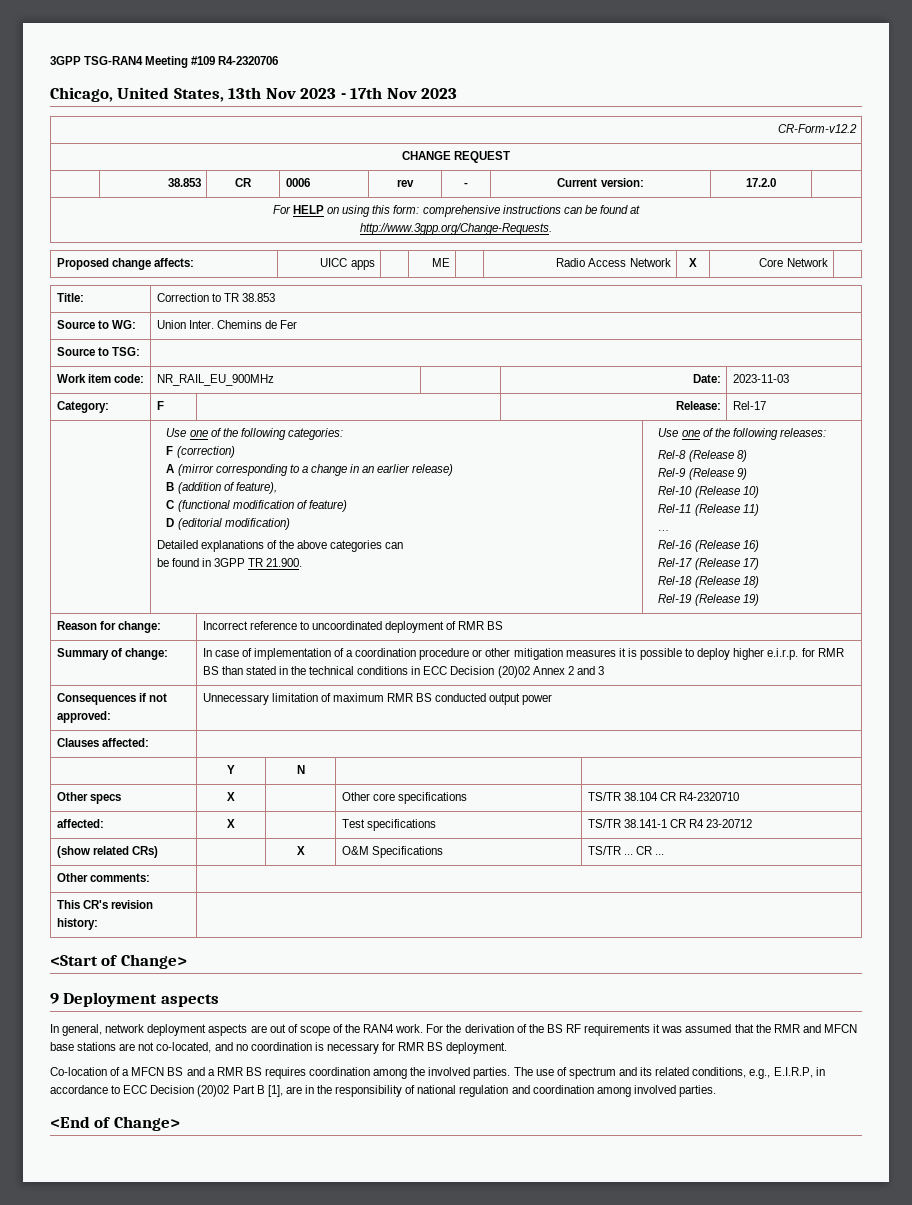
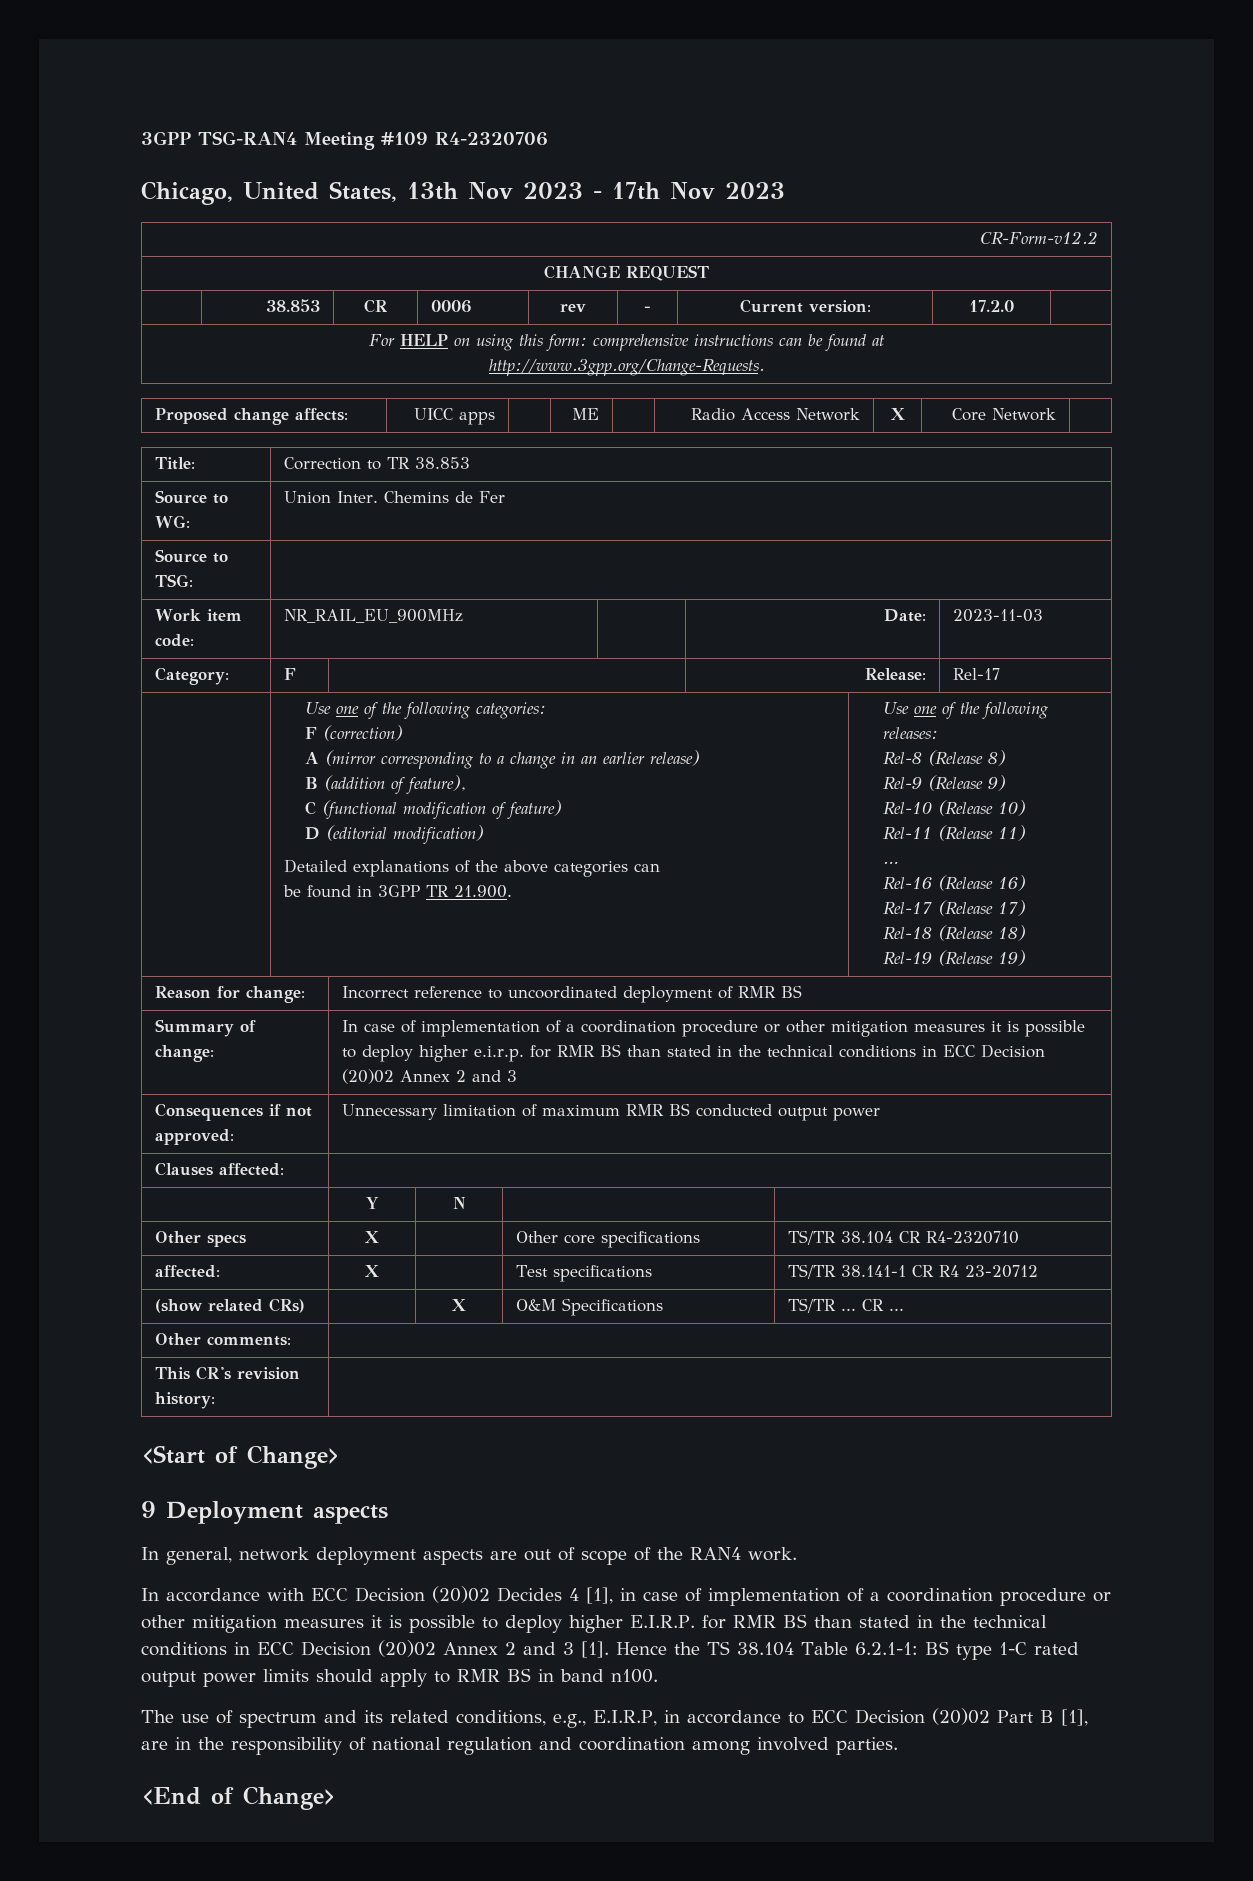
- In general, network deployment aspects are out of scope of the RAN4 work. For the derivation of the BS RF requirements it was assumed that the RMR and MFCN base stations are not co-located, and no coordination is necessary for RMR BS deployment.
- Co-location of a MFCN BS and a RMR BS requires coordination among the involved parties. The use of spectrum and its related conditions, e.g., E.I.R.P, in accordance to ECC Decision (20)02 Part B [1], are in the responsibility of national regulation and coordination among involved parties.
+ In general, network deployment aspects are out of scope of the RAN4 work.
+ In accordance with ECC Decision (20)02 Decides 4 [1], in case of implementation of a coordination procedure or other mitigation measures it is possible to deploy higher E.I.R.P. for RMR BS than stated in the technical conditions in ECC Decision (20)02 Annex 2 and 3 [1]. Hence the TS 38.104 Table 6.2.1-1: BS type 1-C rated output power limits should apply to RMR BS in band n100.
+ The use of spectrum and its related conditions, e.g., E.I.R.P, in accordance to ECC Decision (20)02 Part B [1], are in the responsibility of national regulation and coordination among involved parties.

